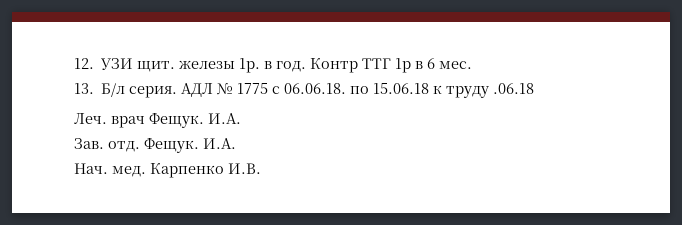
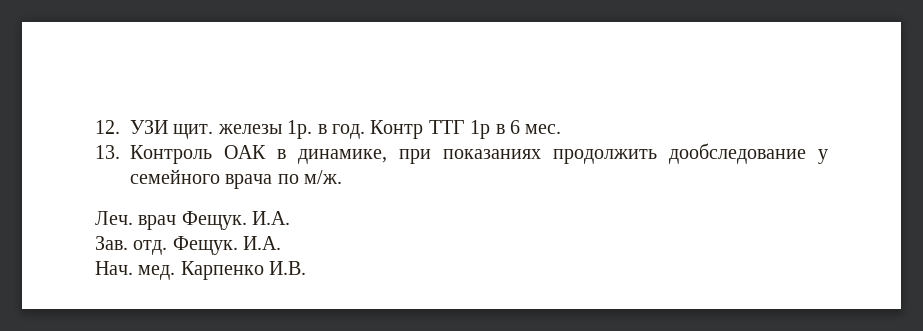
- 13. Б/л серия. АДЛ № 1775 с 06.06.18. по 15.06.18 к труду .06.18
+ 13. Контроль ОАК в динамике, при показаниях продолжить дообследование у семейного врача по м/ж.

